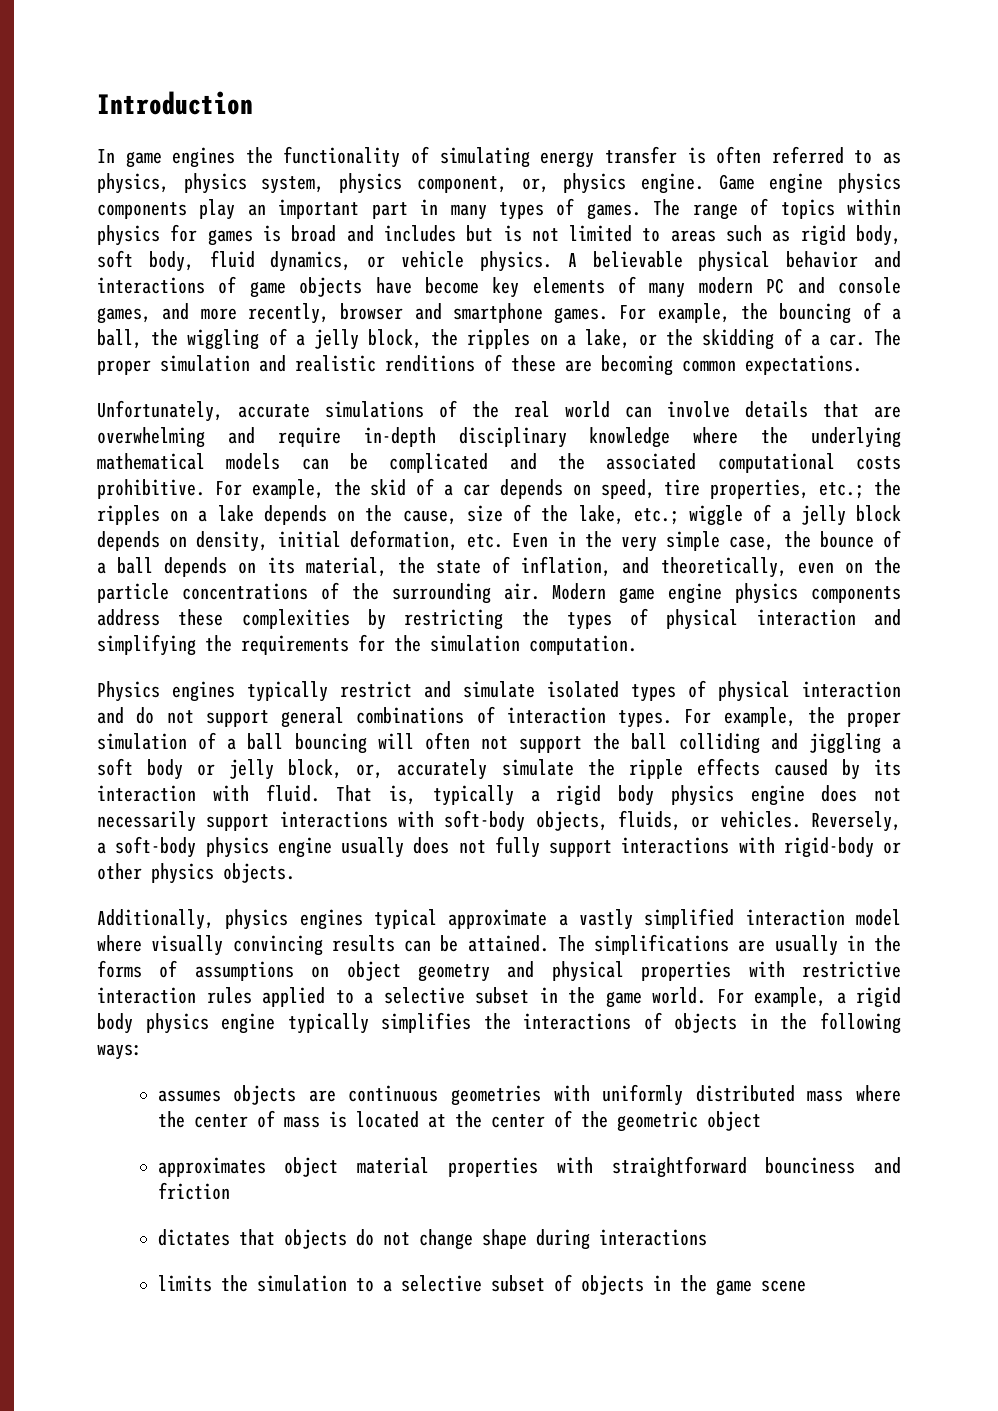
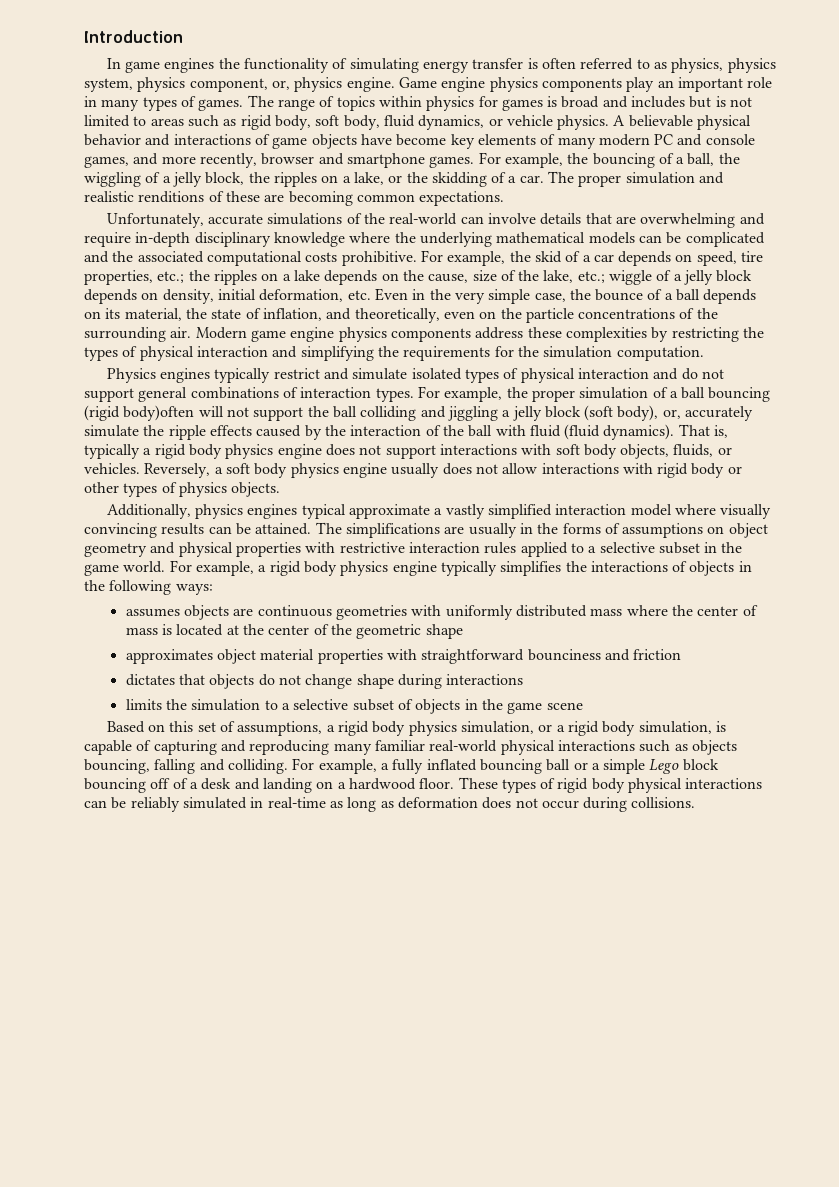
- Game engine physics components play an important part in many types of games.
+ Game engine physics components play an important role in many types of games.
- Unfortunately, accurate simulations of the real world can involve details that are overwhelming and require in-depth disciplinary knowledge where the underlying mathematical models can be complicated and the associated computational costs prohibitive.
+ Unfortunately, accurate simulations of the real-world can involve details that are overwhelming and require in-depth disciplinary knowledge where the underlying mathematical models can be complicated and the associated computational costs prohibitive.
- For example, the proper simulation of a ball bouncing will often not support the ball colliding and jiggling a soft body or jelly block, or, accurately simulate the ripple effects caused by its interaction with fluid.
+ For example, the proper simulation of a ball bouncing (rigid body)often will not support the ball colliding and jiggling a jelly block (soft body), or, accurately simulate the ripple effects caused by the interaction of the ball with fluid (fluid dynamics).
- That is, typically a rigid body physics engine does not necessarily support interactions with soft-body objects, fluids, or vehicles.
+ That is, typically a rigid body physics engine does not support interactions with soft body objects, fluids, or vehicles.
- Reversely, a soft-body physics engine usually does not fully support interactions with rigid-body or other physics objects.
+ Reversely, a soft body physics engine usually does not allow interactions with rigid body or other types of physics objects.
- assumes objects are continuous geometries with uniformly distributed mass where the center of mass is located at the center of the geometric object
+ assumes objects are continuous geometries with uniformly distributed mass where the center of mass is located at the center of the geometric shape
+ Based on this set of assumptions, a rigid body physics simulation, or a rigid body simulation, is capable of capturing and reproducing many familiar real-world physical interactions such as objects bouncing, falling and colliding. For example, a fully inflated bouncing ball or a simple Lego block bouncing off of a desk and landing on a hardwood floor. These types of rigid body physical interactions can be reliably simulated in real-time as long as deformation does not occur during collisions.

